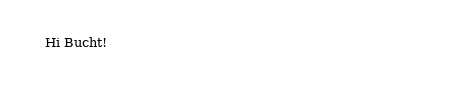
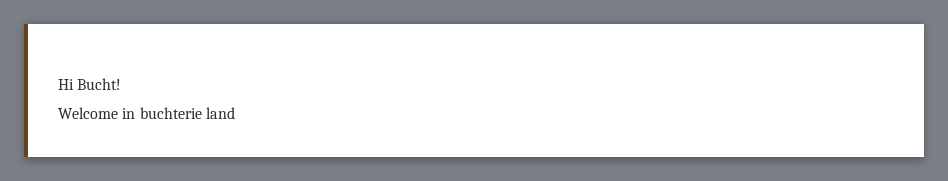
+ Welcome in buchterie land

